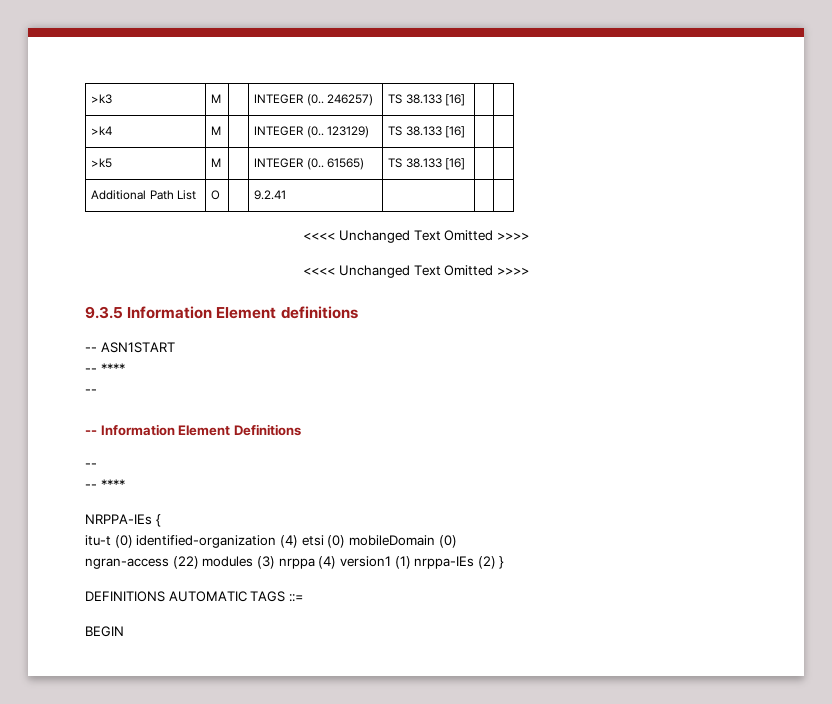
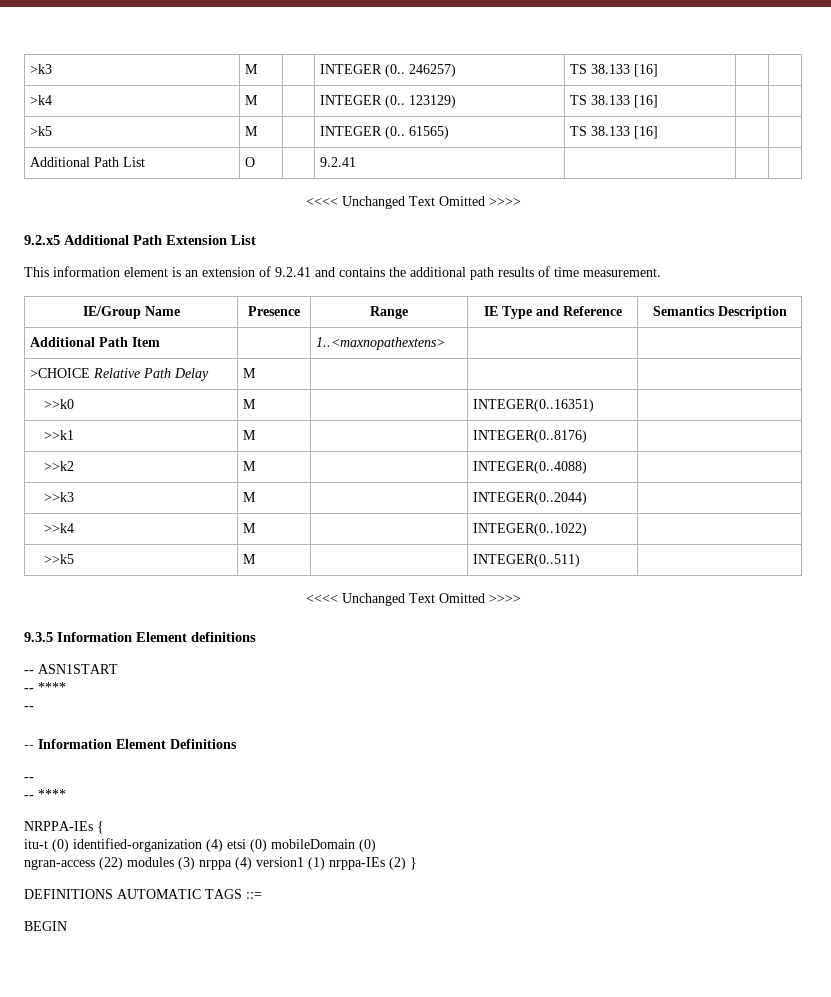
+ 9.2.x5 Additional Path Extension List
+ This information element is an extension of 9.2.41 and contains the additional path results of time measurement.
+ IE/Group Name | Presence | Range | IE Type and Reference | Semantics Description
+ Additional Path Item | | 1..<maxnopathextens> | |
+ >CHOICE Relative Path Delay | M | | |
+ >>k0 | M | | INTEGER(0..16351) |
+ >>k1 | M | | INTEGER(0..8176) |
+ >>k2 | M | | INTEGER(0..4088) |
+ >>k3 | M | | INTEGER(0..2044) |
+ >>k4 | M | | INTEGER(0..1022) |
+ >>k5 | M | | INTEGER(0..511) |

